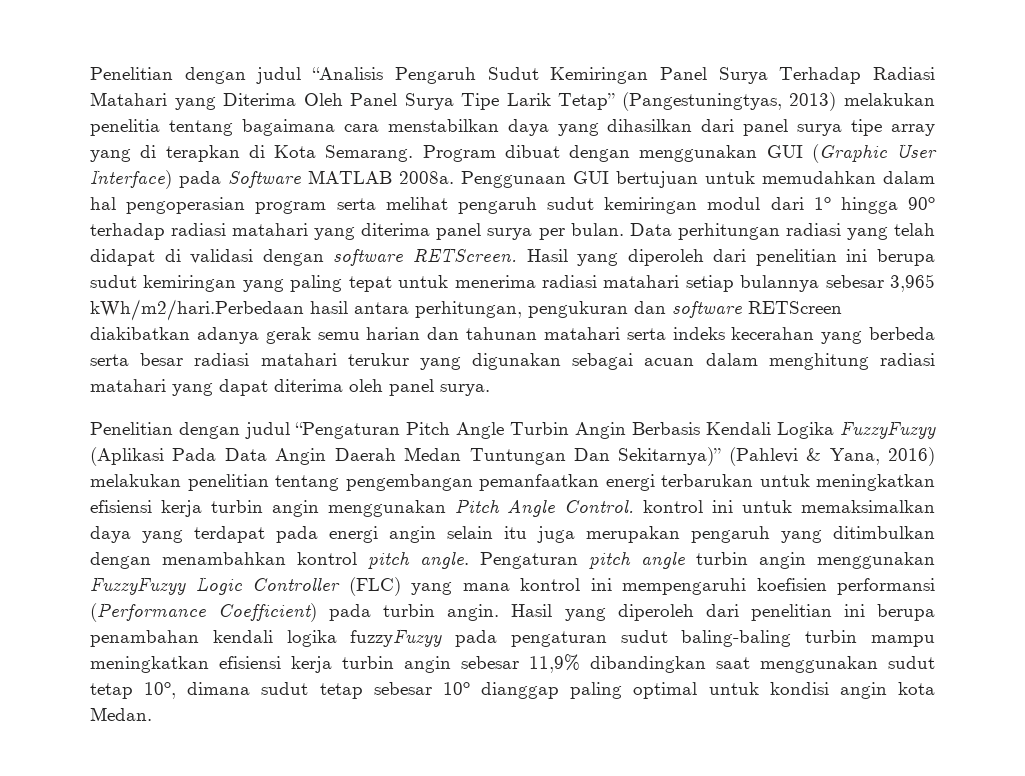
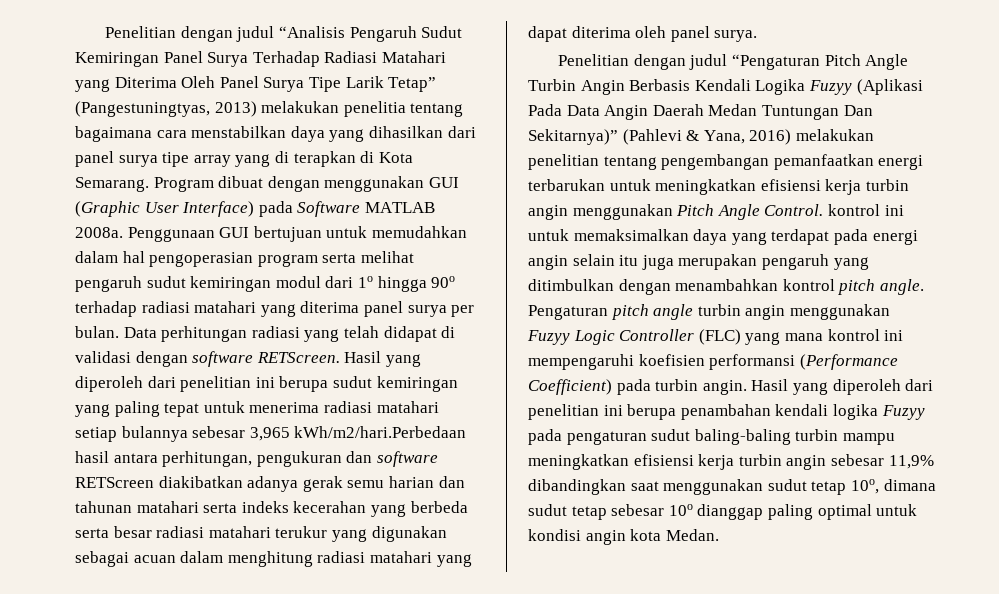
- Penelitian dengan judul “Pengaturan Pitch Angle Turbin Angin Berbasis Kendali Logika FuzzyFuzyy (Aplikasi Pada Data Angin Daerah Medan Tuntungan Dan Sekitarnya)” (Pahlevi & Yana, 2016) melakukan penelitian tentang pengembangan pemanfaatkan energi terbarukan untuk meningkatkan efisiensi kerja turbin angin menggunakan Pitch Angle Control. kontrol ini untuk memaksimalkan daya yang terdapat pada energi angin selain itu juga merupakan pengaruh yang ditimbulkan dengan menambahkan kontrol pitch angle.
+ Penelitian dengan judul “Pengaturan Pitch Angle Turbin Angin Berbasis Kendali Logika Fuzyy (Aplikasi Pada Data Angin Daerah Medan Tuntungan Dan Sekitarnya)” (Pahlevi & Yana, 2016) melakukan penelitian tentang pengembangan pemanfaatkan energi terbarukan untuk meningkatkan efisiensi kerja turbin angin menggunakan Pitch Angle Control. kontrol ini untuk memaksimalkan daya yang terdapat pada energi angin selain itu juga merupakan pengaruh yang ditimbulkan dengan menambahkan kontrol pitch angle.
- Pengaturan pitch angle turbin angin menggunakan FuzzyFuzyy Logic Controller (FLC) yang mana kontrol ini mempengaruhi koefisien performansi (Performance Coefficient) pada turbin angin.
+ Pengaturan pitch angle turbin angin menggunakan Fuzyy Logic Controller (FLC) yang mana kontrol ini mempengaruhi koefisien performansi (Performance Coefficient) pada turbin angin.
- Hasil yang diperoleh dari penelitian ini berupa penambahan kendali logika fuzzyFuzyy pada pengaturan sudut baling-baling turbin mampu meningkatkan efisiensi kerja turbin angin sebesar 11,9% dibandingkan saat menggunakan sudut tetap 10o, dimana sudut tetap sebesar 10o dianggap paling optimal untuk kondisi angin kota Medan.
+ Hasil yang diperoleh dari penelitian ini berupa penambahan kendali logika Fuzyy pada pengaturan sudut baling-baling turbin mampu meningkatkan efisiensi kerja turbin angin sebesar 11,9% dibandingkan saat menggunakan sudut tetap 10o, dimana sudut tetap sebesar 10o dianggap paling optimal untuk kondisi angin kota Medan.

